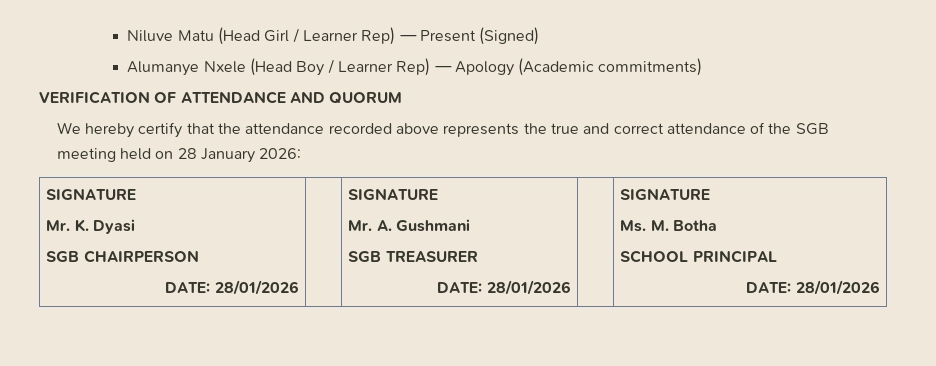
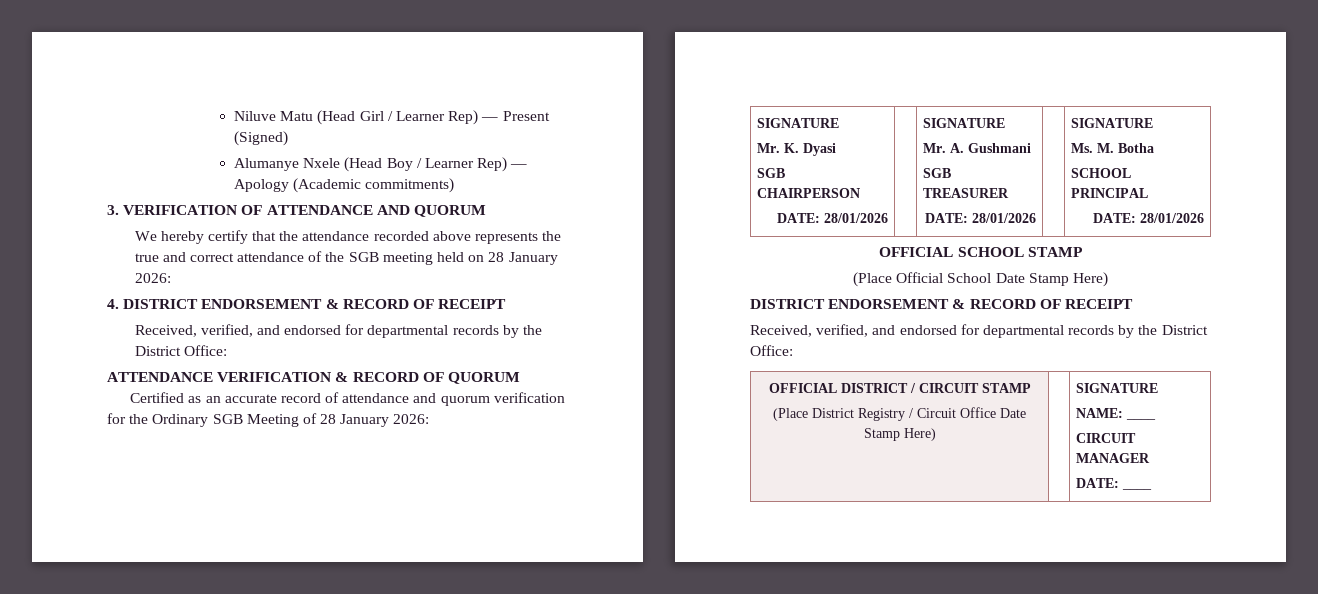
- VERIFICATION OF ATTENDANCE AND QUORUM
+ 3. VERIFICATION OF ATTENDANCE AND QUORUM
+ 4. DISTRICT ENDORSEMENT & RECORD OF RECEIPT
+ Received, verified, and endorsed for departmental records by the District Office:
+ ATTENDANCE VERIFICATION & RECORD OF QUORUM
+ Certified as an accurate record of attendance and quorum verification for the Ordinary SGB Meeting of 28 January 2026:
+ OFFICIAL SCHOOL STAMP
+ (Place Official School Date Stamp Here)
+ DISTRICT ENDORSEMENT & RECORD OF RECEIPT
+ Received, verified, and endorsed for departmental records by the District Office:
+ OFFICIAL DISTRICT / CIRCUIT STAMP
+ (Place District Registry / Circuit Office Date Stamp Here) | | SIGNATURE
+ NAME: ____
+ CIRCUIT MANAGER
+ DATE: ____

